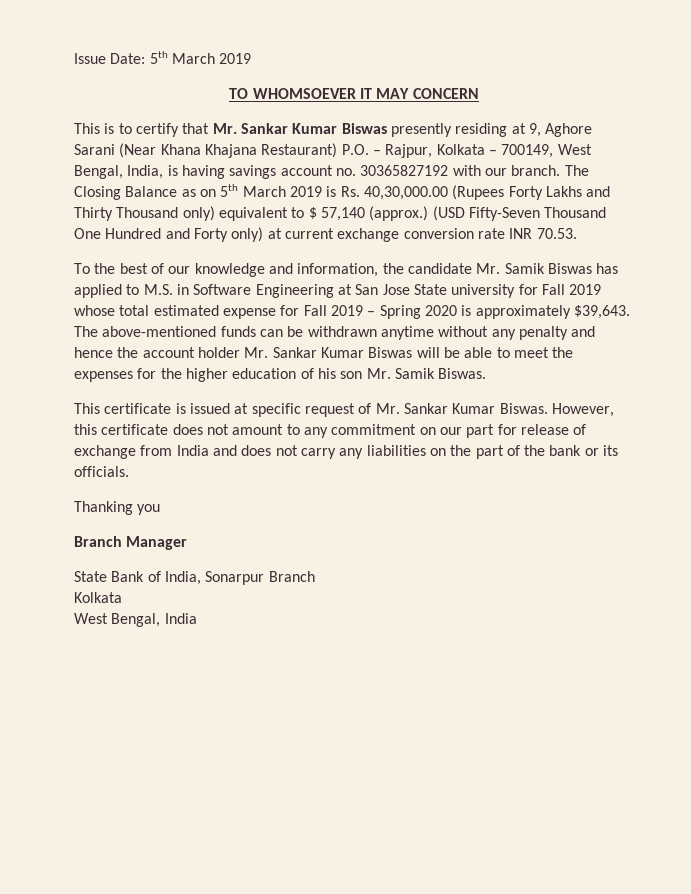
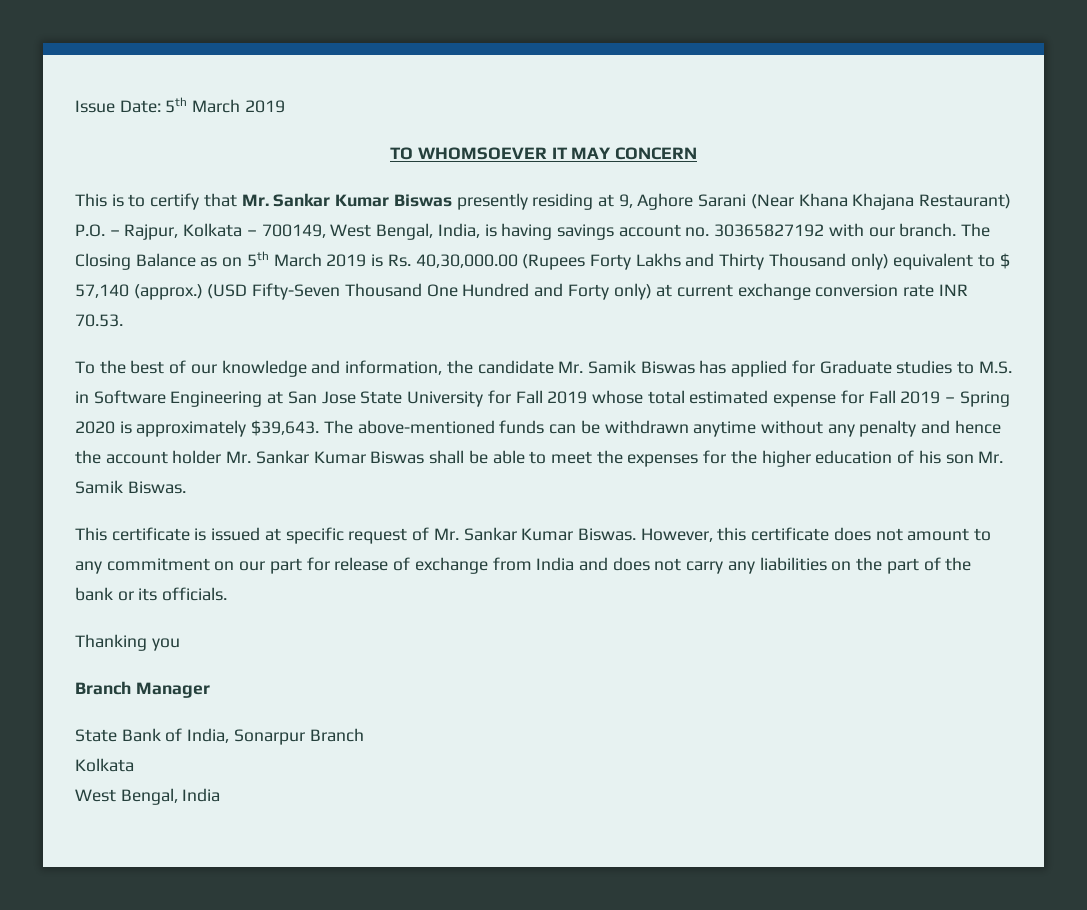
- To the best of our knowledge and information, the candidate Mr. Samik Biswas has applied to M.S. in Software Engineering at San Jose State university for Fall 2019 whose total estimated expense for Fall 2019 – Spring 2020 is approximately $39,643.
+ To the best of our knowledge and information, the candidate Mr. Samik Biswas has applied for Graduate studies to M.S. in Software Engineering at San Jose State University for Fall 2019 whose total estimated expense for Fall 2019 – Spring 2020 is approximately $39,643.
- The above-mentioned funds can be withdrawn anytime without any penalty and hence the account holder Mr. Sankar Kumar Biswas will be able to meet the expenses for the higher education of his son Mr. Samik Biswas.
+ The above-mentioned funds can be withdrawn anytime without any penalty and hence the account holder Mr. Sankar Kumar Biswas shall be able to meet the expenses for the higher education of his son Mr. Samik Biswas.

